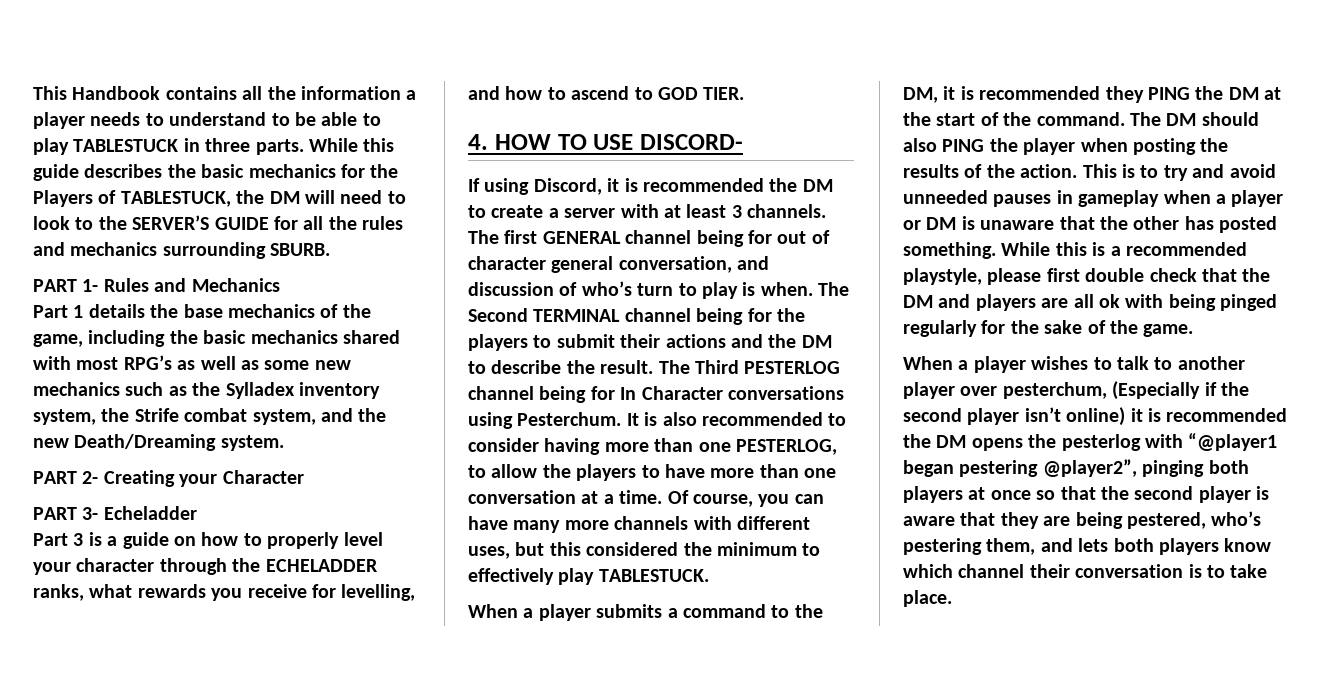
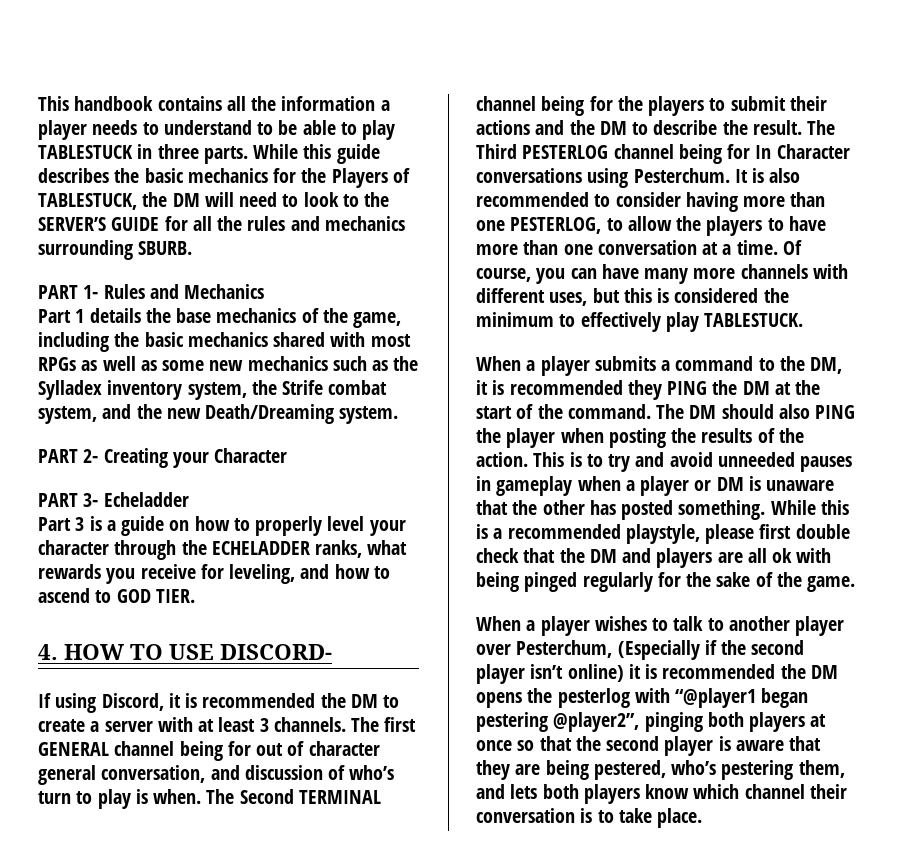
- This Handbook contains all the information a player needs to understand to be able to play TABLESTUCK in three parts.
+ This handbook contains all the information a player needs to understand to be able to play TABLESTUCK in three parts.
- Part 1 details the base mechanics of the game, including the basic mechanics shared with most RPG’s as well as some new mechanics such as the Sylladex inventory system, the Strife combat system, and the new Death/Dreaming system.
+ Part 1 details the base mechanics of the game, including the basic mechanics shared with most RPGs as well as some new mechanics such as the Sylladex inventory system, the Strife combat system, and the new Death/Dreaming system.
- Part 3 is a guide on how to properly level your character through the ECHELADDER ranks, what rewards you receive for levelling, and how to ascend to GOD TIER.
+ Part 3 is a guide on how to properly level your character through the ECHELADDER ranks, what rewards you receive for leveling, and how to ascend to GOD TIER.
- Of course, you can have many more channels with different uses, but this considered the minimum to effectively play TABLESTUCK.
+ Of course, you can have many more channels with different uses, but this is considered the minimum to effectively play TABLESTUCK.
- When a player wishes to talk to another player over pesterchum, (Especially if the second player isn’t online) it is recommended the DM opens the pesterlog with “@player1 began pestering @player2”, pinging both players at once so that the second player is aware that they are being pestered, who’s pestering them, and lets both players know which channel their conversation is to take place.
+ When a player wishes to talk to another player over Pesterchum, (Especially if the second player isn’t online) it is recommended the DM opens the pesterlog with “@player1 began pestering @player2”, pinging both players at once so that the second player is aware that they are being pestered, who’s pestering them, and lets both players know which channel their conversation is to take place.

